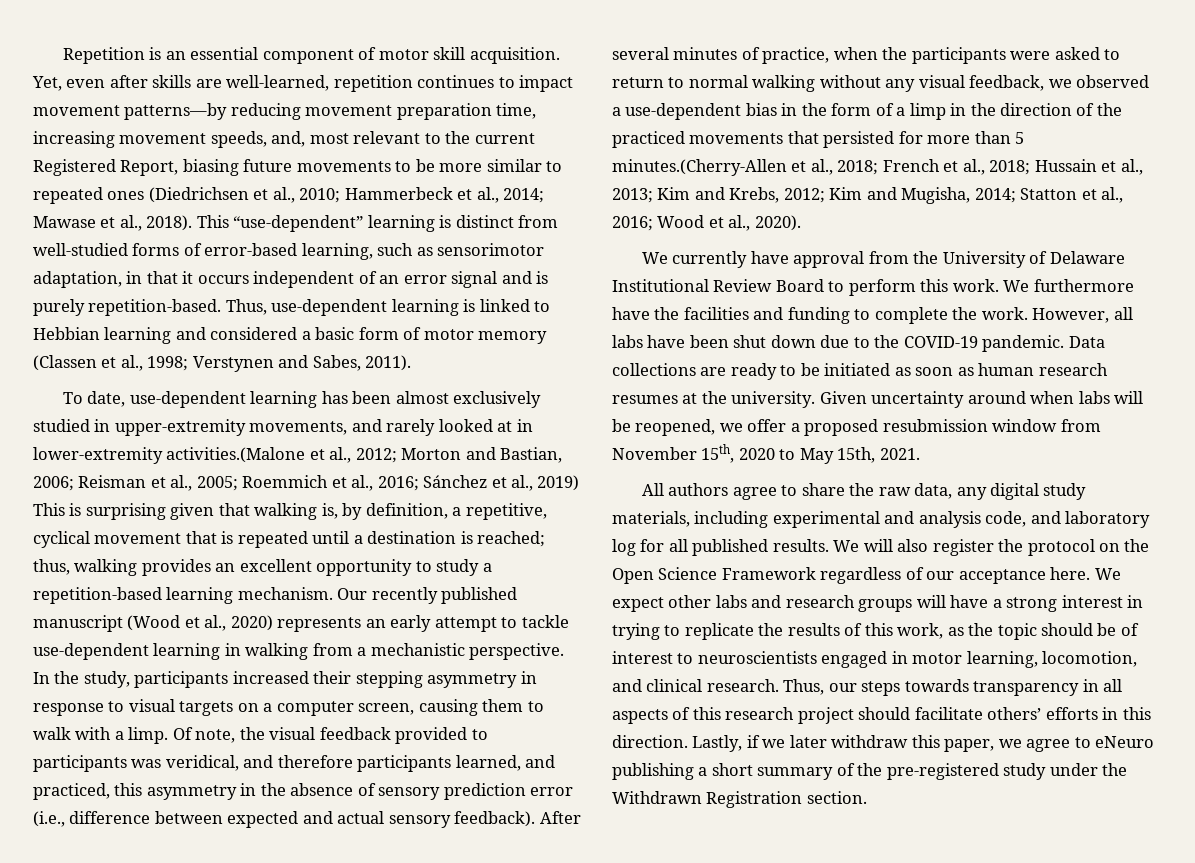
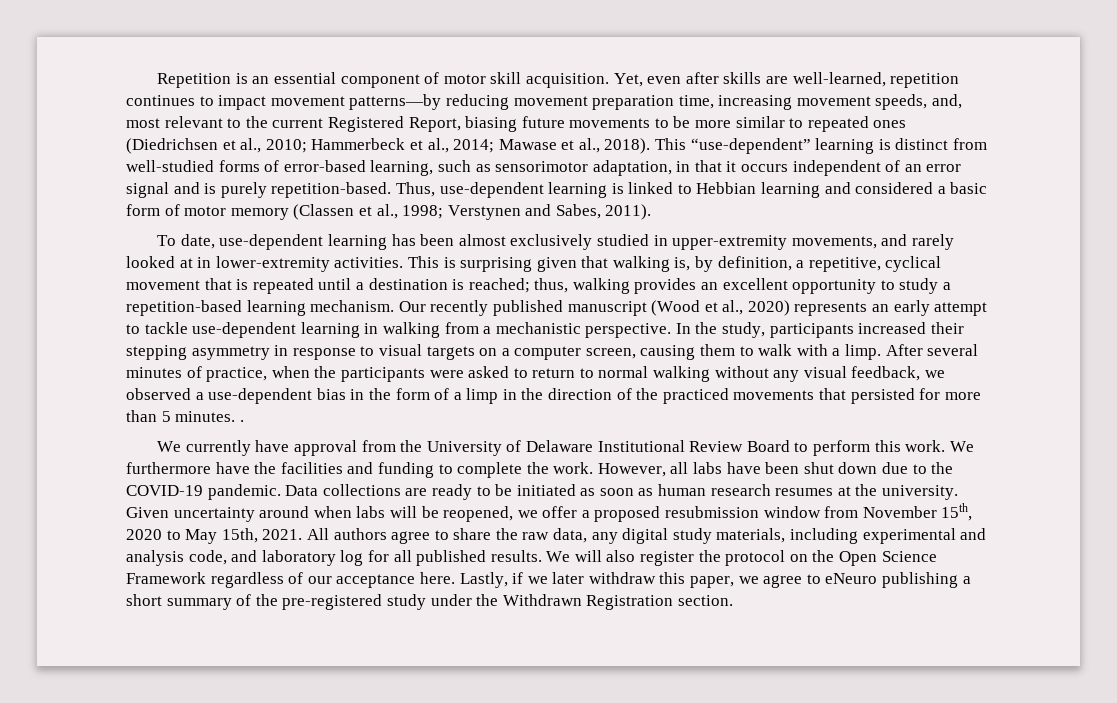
- To date, use-dependent learning has been almost exclusively studied in upper-extremity movements, and rarely looked at in lower-extremity activities.(Malone et al., 2012; Morton and Bastian, 2006; Reisman et al., 2005; Roemmich et al., 2016; Sánchez et al., 2019) This is surprising given that walking is, by definition, a repetitive, cyclical movement that is repeated until a destination is reached; thus, walking provides an excellent opportunity to study a repetition-based learning mechanism.
+ To date, use-dependent learning has been almost exclusively studied in upper-extremity movements, and rarely looked at in lower-extremity activities. This is surprising given that walking is, by definition, a repetitive, cyclical movement that is repeated until a destination is reached; thus, walking provides an excellent opportunity to study a repetition-based learning mechanism.
- Of note, the visual feedback provided to participants was veridical, and therefore participants learned, and practiced, this asymmetry in the absence of sensory prediction error (i.e., difference between expected and actual sensory feedback).
- After several minutes of practice, when the participants were asked to return to normal walking without any visual feedback, we observed a use-dependent bias in the form of a limp in the direction of the practiced movements that persisted for more than 5 minutes.(Cherry-Allen et al., 2018; French et al., 2018; Hussain et al., 2013; Kim and Krebs, 2012; Kim and Mugisha, 2014; Statton et al., 2016; Wood et al., 2020).
+ After several minutes of practice, when the participants were asked to return to normal walking without any visual feedback, we observed a use-dependent bias in the form of a limp in the direction of the practiced movements that persisted for more than 5 minutes. .
- Given uncertainty around when labs will be reopened, we offer a proposed resubmission window from November 15th, 2020 to May 15th, 2021.
- All authors agree to share the raw data, any digital study materials, including experimental and analysis code, and laboratory log for all published results.
+ Given uncertainty around when labs will be reopened, we offer a proposed resubmission window from November 15th, 2020 to May 15th, 2021. All authors agree to share the raw data, any digital study materials, including experimental and analysis code, and laboratory log for all published results.
- We expect other labs and research groups will have a strong interest in trying to replicate the results of this work, as the topic should be of interest to neuroscientists engaged in motor learning, locomotion, and clinical research. Thus, our steps towards transparency in all aspects of this research project should facilitate others’ efforts in this direction.

